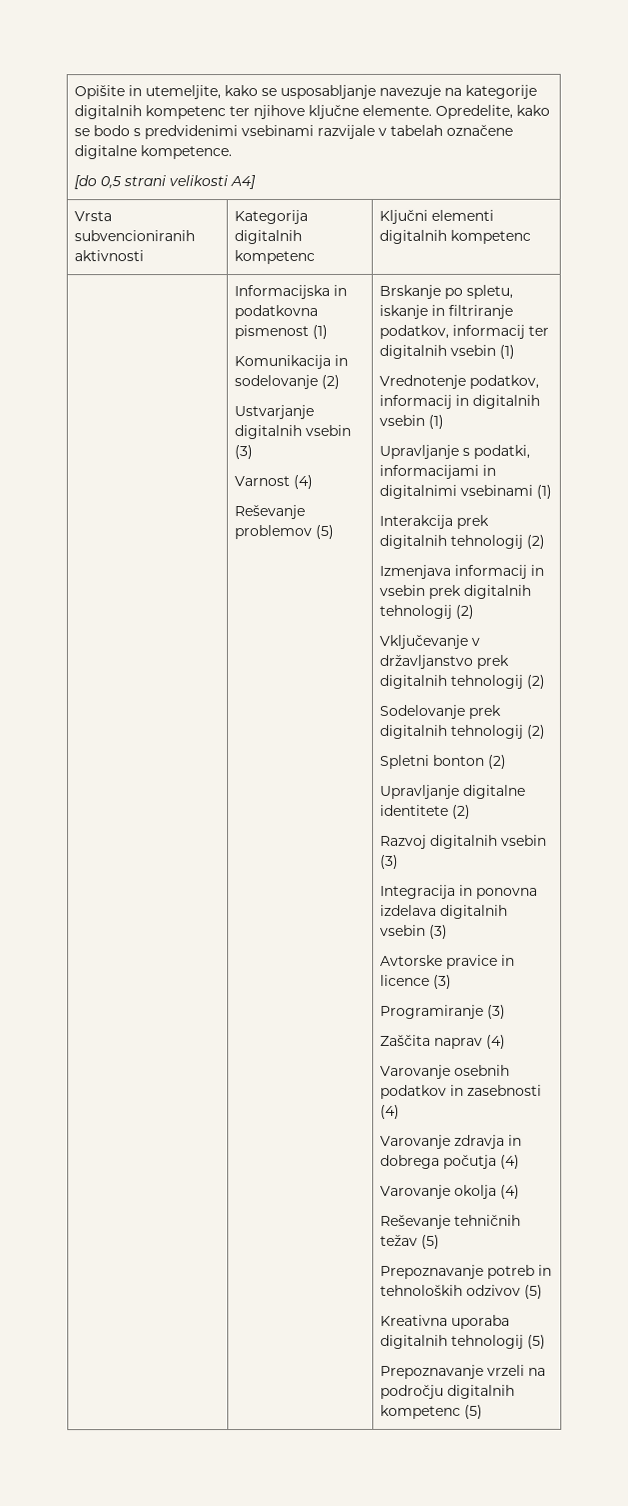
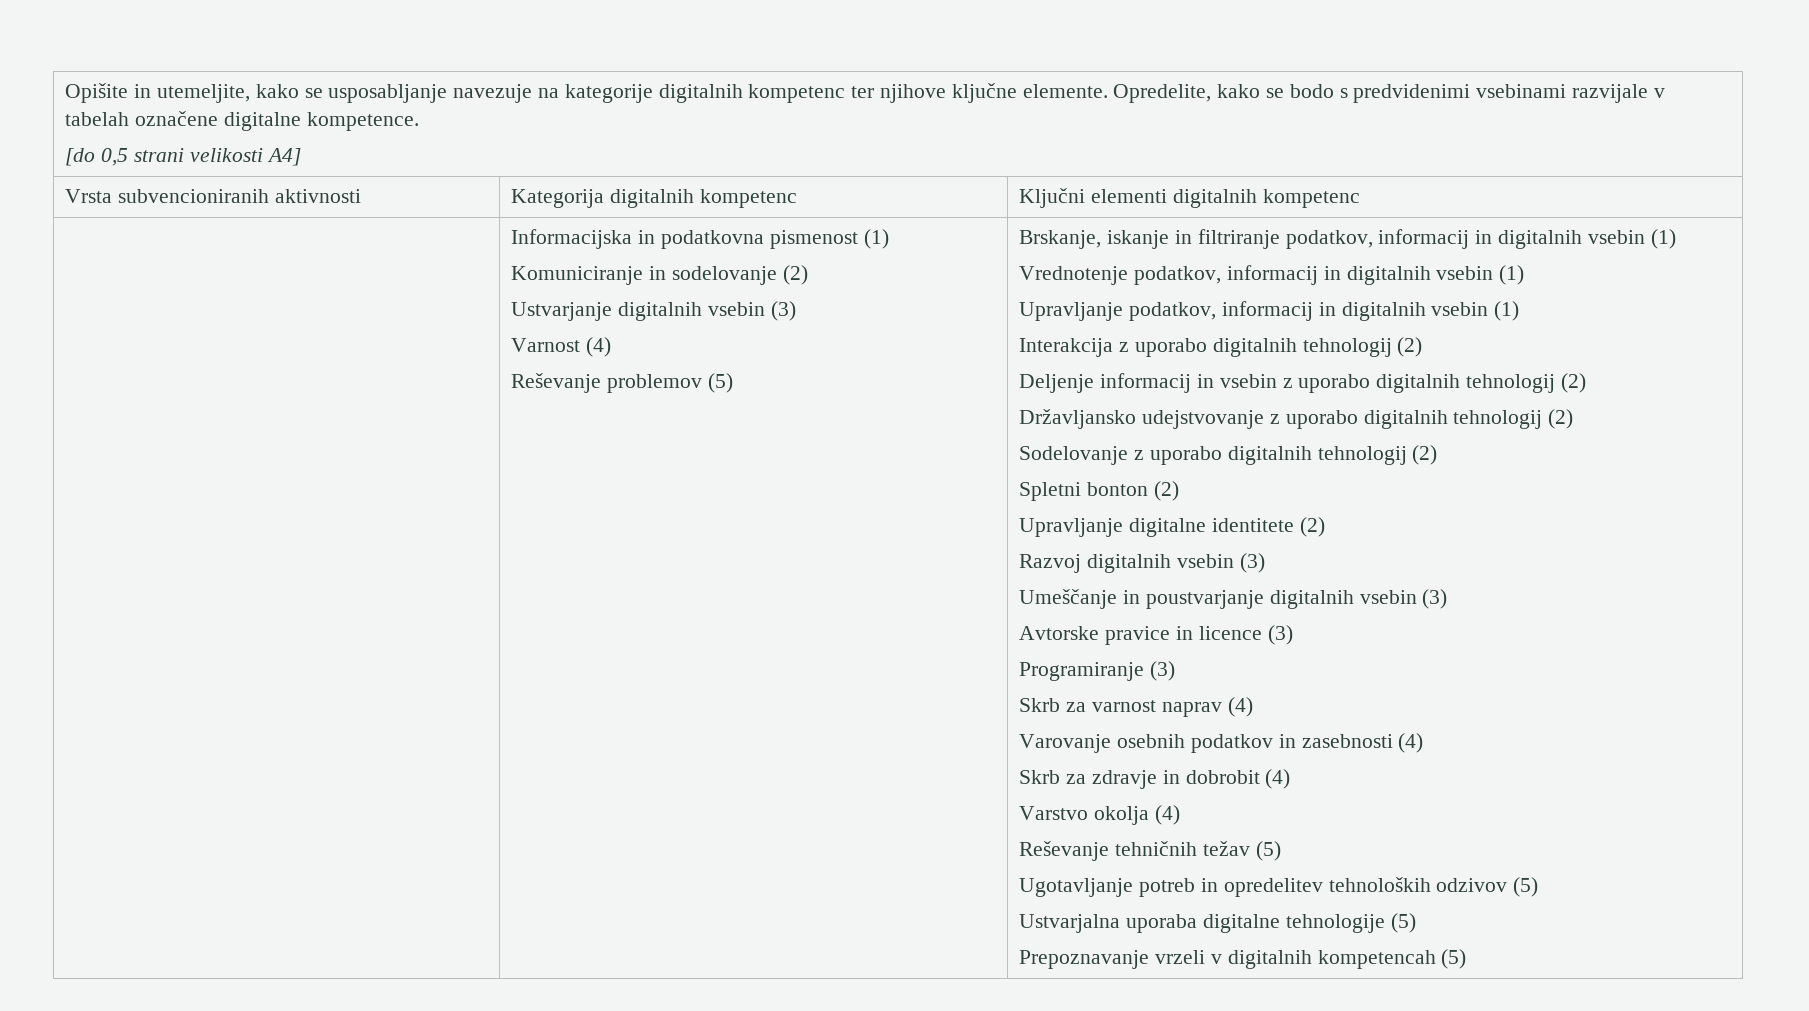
- Komunikacija in sodelovanje (2)
+ Komuniciranje in sodelovanje (2)
- Brskanje po spletu, iskanje in filtriranje podatkov, informacij ter digitalnih vsebin (1)
+ Brskanje, iskanje in filtriranje podatkov, informacij in digitalnih vsebin (1)
- Upravljanje s podatki, informacijami in digitalnimi vsebinami (1)
+ Upravljanje podatkov, informacij in digitalnih vsebin (1)
- Interakcija prek digitalnih tehnologij (2)
- Izmenjava informacij in vsebin prek digitalnih tehnologij (2)
- Vključevanje v državljanstvo prek digitalnih tehnologij (2)
+ Interakcija z uporabo digitalnih tehnologij (2)
+ Deljenje informacij in vsebin z uporabo digitalnih tehnologij (2)
+ Državljansko udejstvovanje z uporabo digitalnih tehnologij (2)
- Sodelovanje prek digitalnih tehnologij (2)
+ Sodelovanje z uporabo digitalnih tehnologij (2)
- Integracija in ponovna izdelava digitalnih vsebin (3)
+ Umeščanje in poustvarjanje digitalnih vsebin (3)
- Zaščita naprav (4)
+ Skrb za varnost naprav (4)
- Varovanje zdravja in dobrega počutja (4)
- Varovanje okolja (4)
+ Skrb za zdravje in dobrobit (4)
+ Varstvo okolja (4)
- Prepoznavanje potreb in tehnoloških odzivov (5)
+ Ugotavljanje potreb in opredelitev tehnoloških odzivov (5)
- Kreativna uporaba digitalnih tehnologij (5)
+ Ustvarjalna uporaba digitalne tehnologije (5)
- Prepoznavanje vrzeli na področju digitalnih kompetenc (5)
+ Prepoznavanje vrzeli v digitalnih kompetencah (5)

